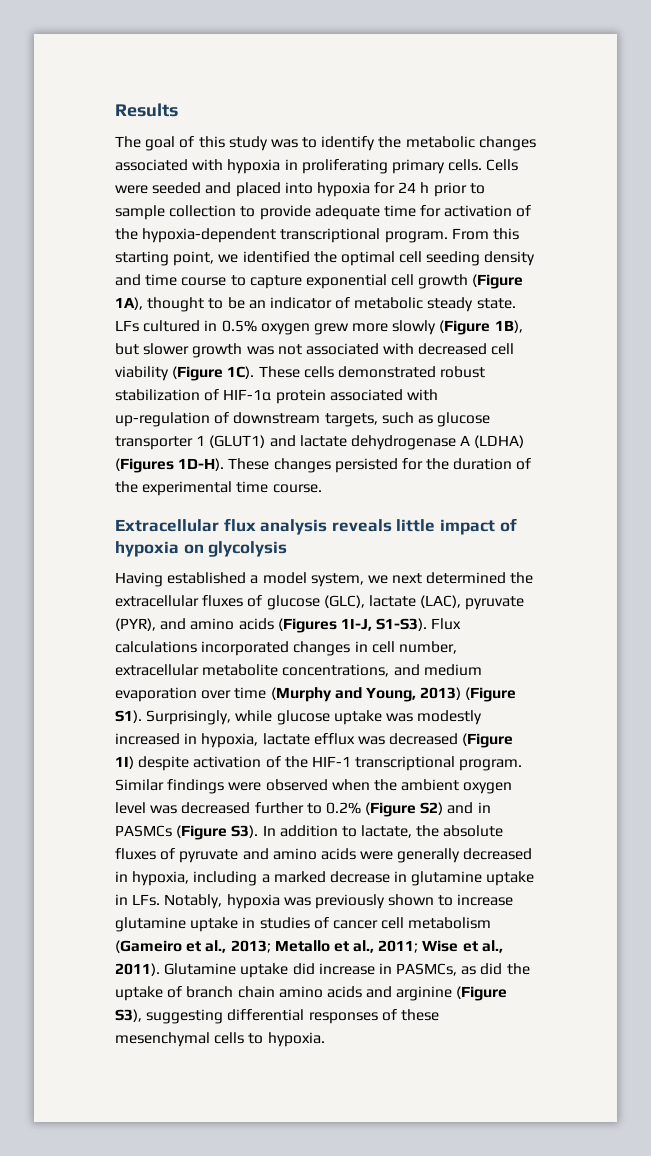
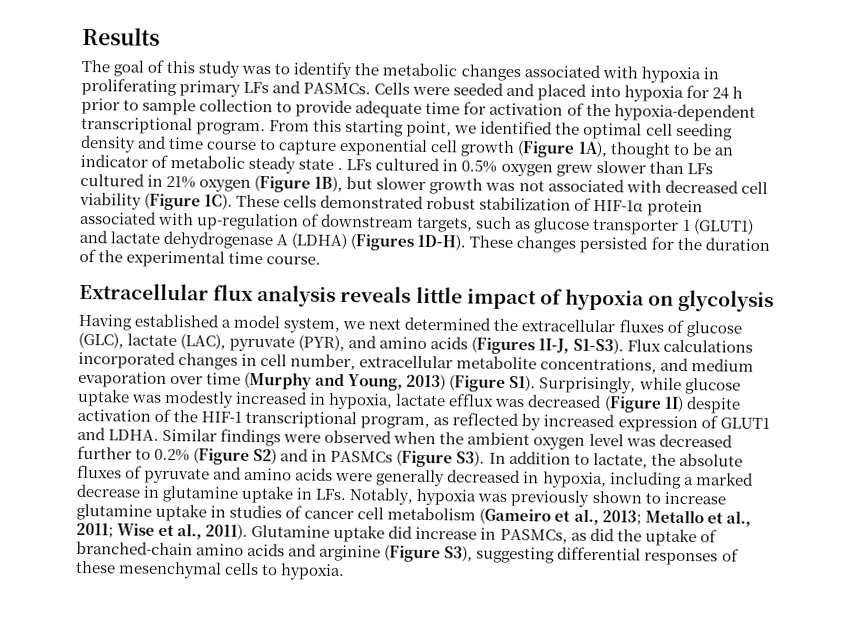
- The goal of this study was to identify the metabolic changes associated with hypoxia in proliferating primary cells.
+ The goal of this study was to identify the metabolic changes associated with hypoxia in proliferating primary LFs and PASMCs.
- From this starting point, we identified the optimal cell seeding density and time course to capture exponential cell growth (Figure 1A), thought to be an indicator of metabolic steady state.
+ From this starting point, we identified the optimal cell seeding density and time course to capture exponential cell growth (Figure 1A), thought to be an indicator of metabolic steady state .
- LFs cultured in 0.5% oxygen grew more slowly (Figure 1B), but slower growth was not associated with decreased cell viability (Figure 1C).
+ LFs cultured in 0.5% oxygen grew slower than LFs cultured in 21% oxygen (Figure 1B), but slower growth was not associated with decreased cell viability (Figure 1C).
- Flux calculations incorporated changes in cell number, extracellular metabolite concentrations, and medium evaporation over time (Murphy and Young, 2013) (Figure S1). Surprisingly, while glucose uptake was modestly increased in hypoxia, lactate efflux was decreased (Figure 1I) despite activation of the HIF-1 transcriptional program.
+ Flux calculations incorporated changes in cell number, extracellular metabolite concentrations, and medium evaporation over time (Murphy and Young, 2013) (Figure S1). Surprisingly, while glucose uptake was modestly increased in hypoxia, lactate efflux was decreased (Figure 1I) despite activation of the HIF-1 transcriptional program, as reflected by increased expression of GLUT1 and LDHA.
- Glutamine uptake did increase in PASMCs, as did the uptake of branch chain amino acids and arginine (Figure S3), suggesting differential responses of these mesenchymal cells to hypoxia.
+ Glutamine uptake did increase in PASMCs, as did the uptake of branched-chain amino acids and arginine (Figure S3), suggesting differential responses of these mesenchymal cells to hypoxia.

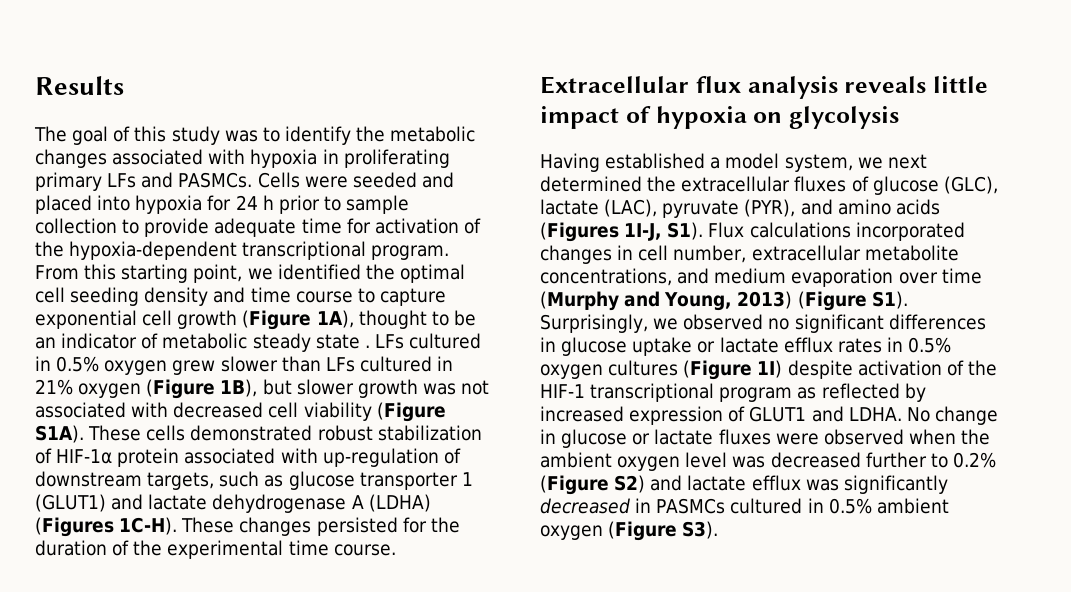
- LFs cultured in 0.5% oxygen grew slower than LFs cultured in 21% oxygen (Figure 1B), but slower growth was not associated with decreased cell viability (Figure 1C).
+ LFs cultured in 0.5% oxygen grew slower than LFs cultured in 21% oxygen (Figure 1B), but slower growth was not associated with decreased cell viability (Figure S1A).
- These cells demonstrated robust stabilization of HIF-1α protein associated with up-regulation of downstream targets, such as glucose transporter 1 (GLUT1) and lactate dehydrogenase A (LDHA) (Figures 1D-H).
+ These cells demonstrated robust stabilization of HIF-1α protein associated with up-regulation of downstream targets, such as glucose transporter 1 (GLUT1) and lactate dehydrogenase A (LDHA) (Figures 1C-H).
- Having established a model system, we next determined the extracellular fluxes of glucose (GLC), lactate (LAC), pyruvate (PYR), and amino acids (Figures 1I-J, S1-S3). Flux calculations incorporated changes in cell number, extracellular metabolite concentrations, and medium evaporation over time (Murphy and Young, 2013) (Figure S1). Surprisingly, while glucose uptake was modestly increased in hypoxia, lactate efflux was decreased (Figure 1I) despite activation of the HIF-1 transcriptional program, as reflected by increased expression of GLUT1 and LDHA.
+ Having established a model system, we next determined the extracellular fluxes of glucose (GLC), lactate (LAC), pyruvate (PYR), and amino acids (Figures 1I-J, S1). Flux calculations incorporated changes in cell number, extracellular metabolite concentrations, and medium evaporation over time (Murphy and Young, 2013) (Figure S1). Surprisingly, we observed no significant differences in glucose uptake or lactate efflux rates in 0.5% oxygen cultures (Figure 1I) despite activation of the HIF-1 transcriptional program as reflected by increased expression of GLUT1 and LDHA.
- Similar findings were observed when the ambient oxygen level was decreased further to 0.2% (Figure S2) and in PASMCs (Figure S3). In addition to lactate, the absolute fluxes of pyruvate and amino acids were generally decreased in hypoxia, including a marked decrease in glutamine uptake in LFs. Notably, hypoxia was previously shown to increase glutamine uptake in studies of cancer cell metabolism (Gameiro et al., 2013; Metallo et al., 2011; Wise et al., 2011). Glutamine uptake did increase in PASMCs, as did the uptake of branched-chain amino acids and arginine (Figure S3), suggesting differential responses of these mesenchymal cells to hypoxia.
+ No change in glucose or lactate fluxes were observed when the ambient oxygen level was decreased further to 0.2% (Figure S2) and lactate efflux was significantly decreased in PASMCs cultured in 0.5% ambient oxygen (Figure S3).

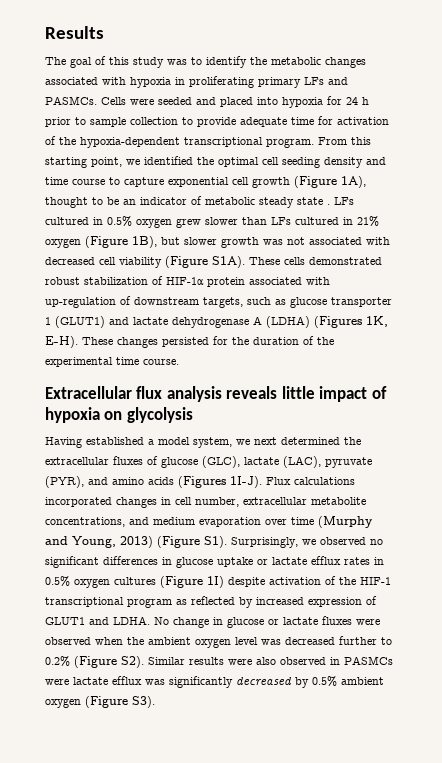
- These cells demonstrated robust stabilization of HIF-1α protein associated with up-regulation of downstream targets, such as glucose transporter 1 (GLUT1) and lactate dehydrogenase A (LDHA) (Figures 1C-H).
+ These cells demonstrated robust stabilization of HIF-1α protein associated with up-regulation of downstream targets, such as glucose transporter 1 (GLUT1) and lactate dehydrogenase A (LDHA) (Figures 1K, E-H).
- Having established a model system, we next determined the extracellular fluxes of glucose (GLC), lactate (LAC), pyruvate (PYR), and amino acids (Figures 1I-J, S1). Flux calculations incorporated changes in cell number, extracellular metabolite concentrations, and medium evaporation over time (Murphy and Young, 2013) (Figure S1). Surprisingly, we observed no significant differences in glucose uptake or lactate efflux rates in 0.5% oxygen cultures (Figure 1I) despite activation of the HIF-1 transcriptional program as reflected by increased expression of GLUT1 and LDHA.
+ Having established a model system, we next determined the extracellular fluxes of glucose (GLC), lactate (LAC), pyruvate (PYR), and amino acids (Figures 1I-J). Flux calculations incorporated changes in cell number, extracellular metabolite concentrations, and medium evaporation over time (Murphy and Young, 2013) (Figure S1). Surprisingly, we observed no significant differences in glucose uptake or lactate efflux rates in 0.5% oxygen cultures (Figure 1I) despite activation of the HIF-1 transcriptional program as reflected by increased expression of GLUT1 and LDHA.
- No change in glucose or lactate fluxes were observed when the ambient oxygen level was decreased further to 0.2% (Figure S2) and lactate efflux was significantly decreased in PASMCs cultured in 0.5% ambient oxygen (Figure S3).
+ No change in glucose or lactate fluxes were observed when the ambient oxygen level was decreased further to 0.2% (Figure S2). Similar results were also observed in PASMCs were lactate efflux was significantly decreased by 0.5% ambient oxygen (Figure S3).

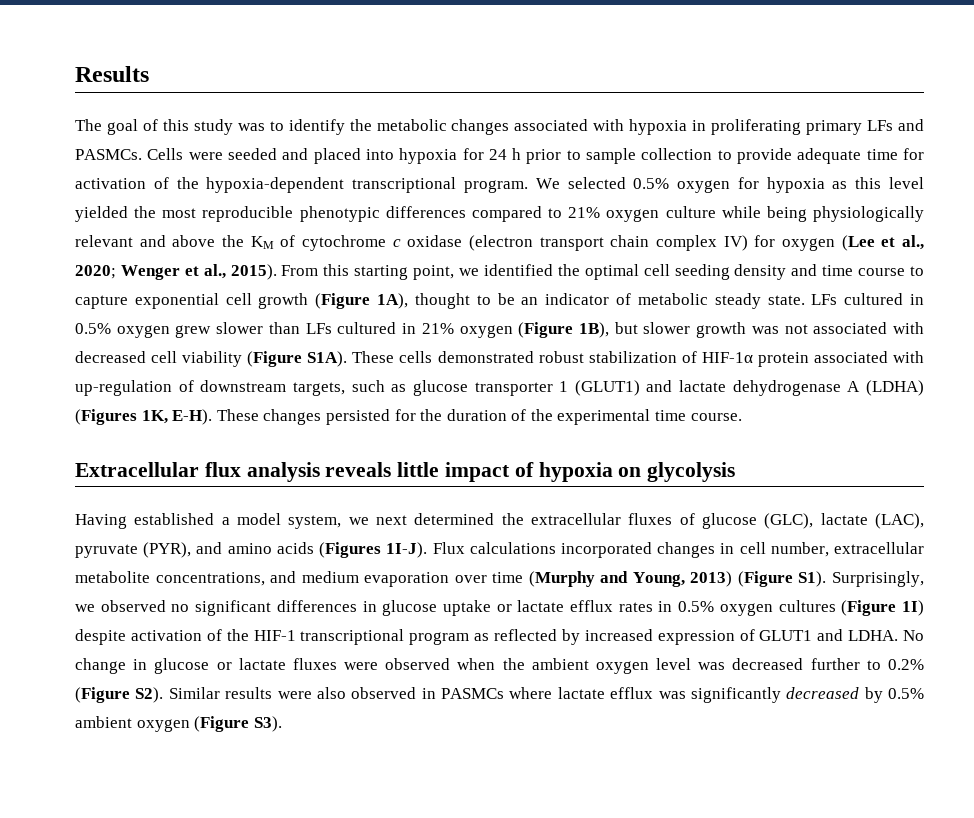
+ We selected 0.5% oxygen for hypoxia as this level yielded the most reproducible phenotypic differences compared to 21% oxygen culture while being physiologically relevant and above the KM of cytochrome c oxidase (electron transport chain complex IV) for oxygen (Lee et al., 2020; Wenger et al., 2015).
- From this starting point, we identified the optimal cell seeding density and time course to capture exponential cell growth (Figure 1A), thought to be an indicator of metabolic steady state .
+ From this starting point, we identified the optimal cell seeding density and time course to capture exponential cell growth (Figure 1A), thought to be an indicator of metabolic steady state.
- No change in glucose or lactate fluxes were observed when the ambient oxygen level was decreased further to 0.2% (Figure S2). Similar results were also observed in PASMCs were lactate efflux was significantly decreased by 0.5% ambient oxygen (Figure S3).
+ No change in glucose or lactate fluxes were observed when the ambient oxygen level was decreased further to 0.2% (Figure S2). Similar results were also observed in PASMCs where lactate efflux was significantly decreased by 0.5% ambient oxygen (Figure S3).

